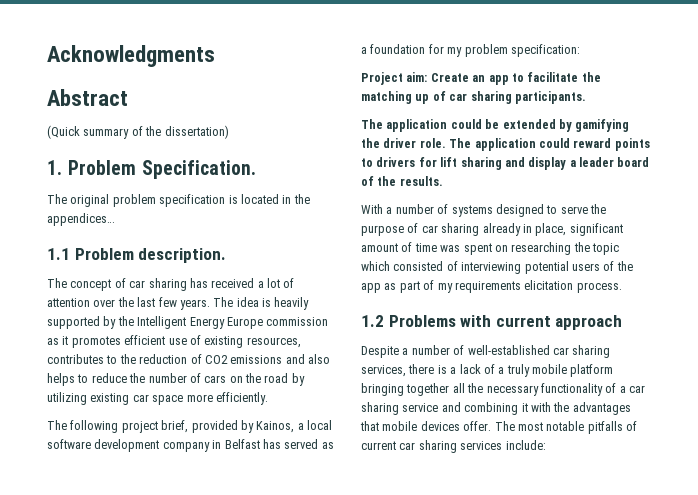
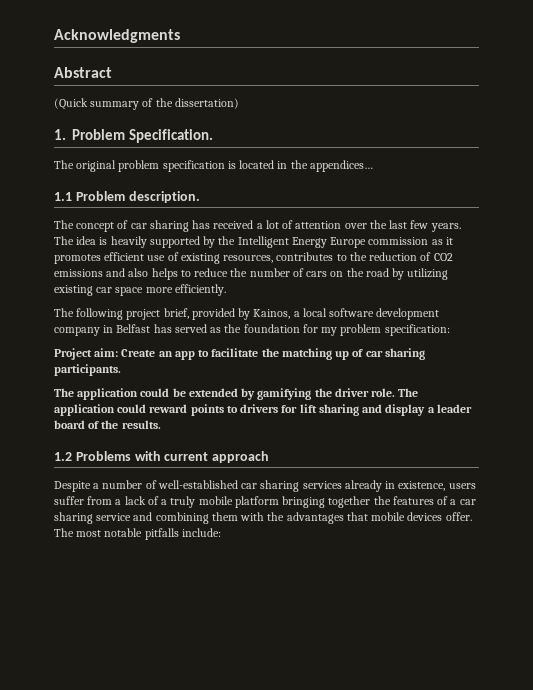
- The following project brief, provided by Kainos, a local software development company in Belfast has served as a foundation for my problem specification:
+ The following project brief, provided by Kainos, a local software development company in Belfast has served as the foundation for my problem specification:
- With a number of systems designed to serve the purpose of car sharing already in place, significant amount of time was spent on researching the topic which consisted of interviewing potential users of the app as part of my requirements elicitation process.
- Despite a number of well-established car sharing services, there is a lack of a truly mobile platform bringing together all the necessary functionality of a car sharing service and combining it with the advantages that mobile devices offer.
+ Despite a number of well-established car sharing services already in existence, users suffer from a lack of a truly mobile platform bringing together the features of a car sharing service and combining them with the advantages that mobile devices offer.
- The most notable pitfalls of current car sharing services include:
+ The most notable pitfalls include:

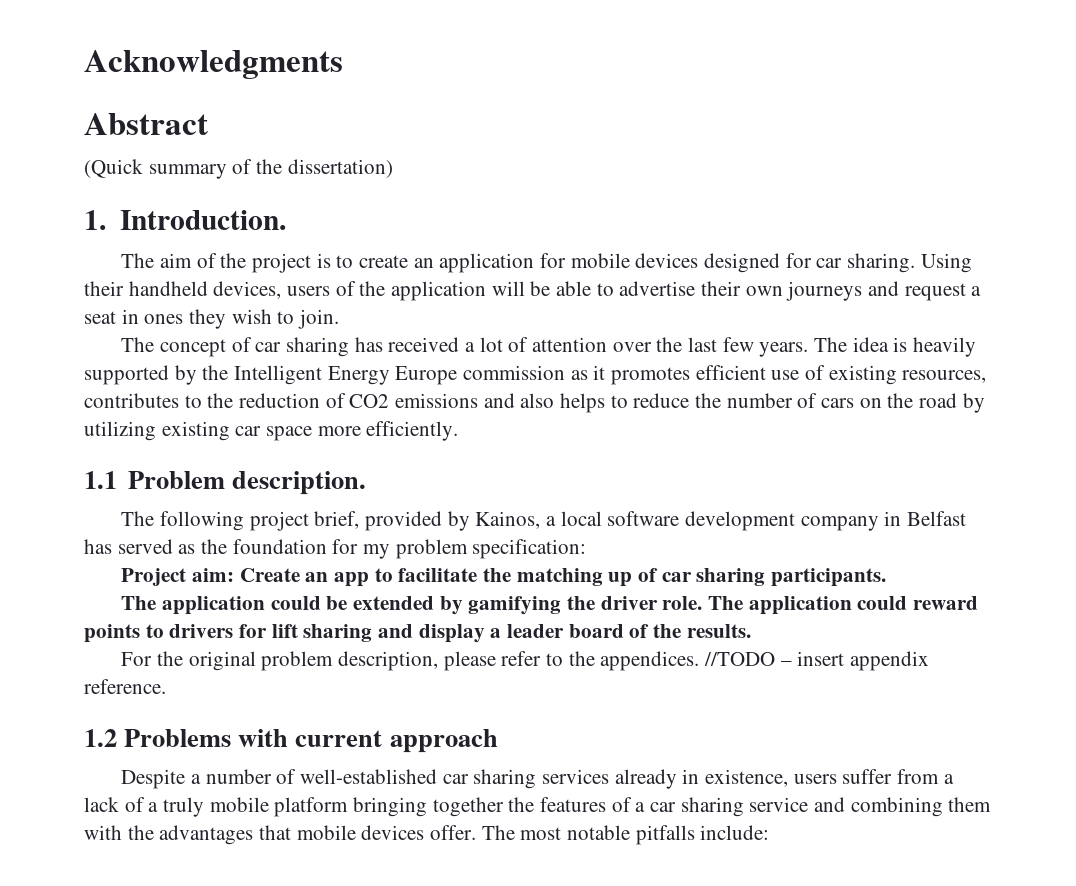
- 1. Problem Specification.
- The original problem specification is located in the appendices…
- 1.1 Problem description.
+ 1. Introduction.
+ The aim of the project is to create an application for mobile devices designed for car sharing. Using their handheld devices, users of the application will be able to advertise their own journeys and request a seat in ones they wish to join.
+ 1.1 Problem description.
+ For the original problem description, please refer to the appendices. //TODO – insert appendix reference.

